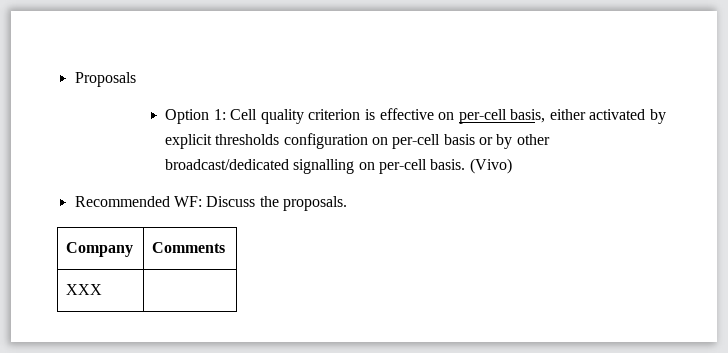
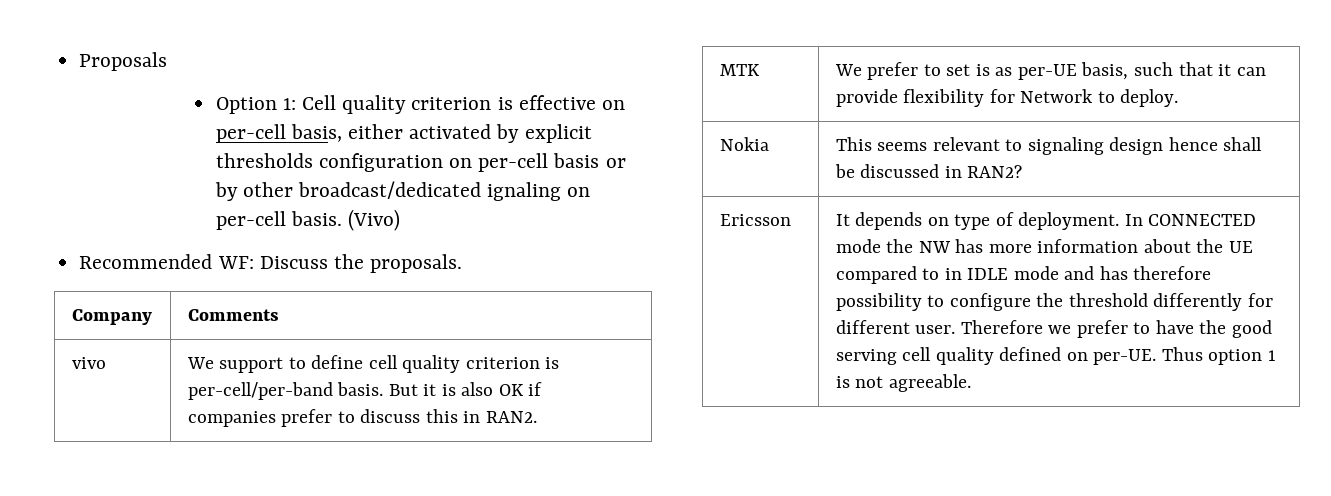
- Option 1: Cell quality criterion is effective on per-cell basis, either activated by explicit thresholds configuration on per-cell basis or by other broadcast/dedicated signalling on per-cell basis.
+ Option 1: Cell quality criterion is effective on per-cell basis, either activated by explicit thresholds configuration on per-cell basis or by other broadcast/dedicated ignaling on per-cell basis.
- XXX |
+ vivo | We support to define cell quality criterion is per-cell/per-band basis. But it is also OK if companies prefer to discuss this in RAN2.
+ MTK | We prefer to set is as per-UE basis, such that it can provide flexibility for Network to deploy.
+ Nokia | This seems relevant to signaling design hence shall be discussed in RAN2?
+ Ericsson | It depends on type of deployment. In CONNECTED mode the NW has more information about the UE compared to in IDLE mode and has therefore possibility to configure the threshold differently for different user. Therefore we prefer to have the good serving cell quality defined on per-UE. Thus option 1 is not agreeable.

